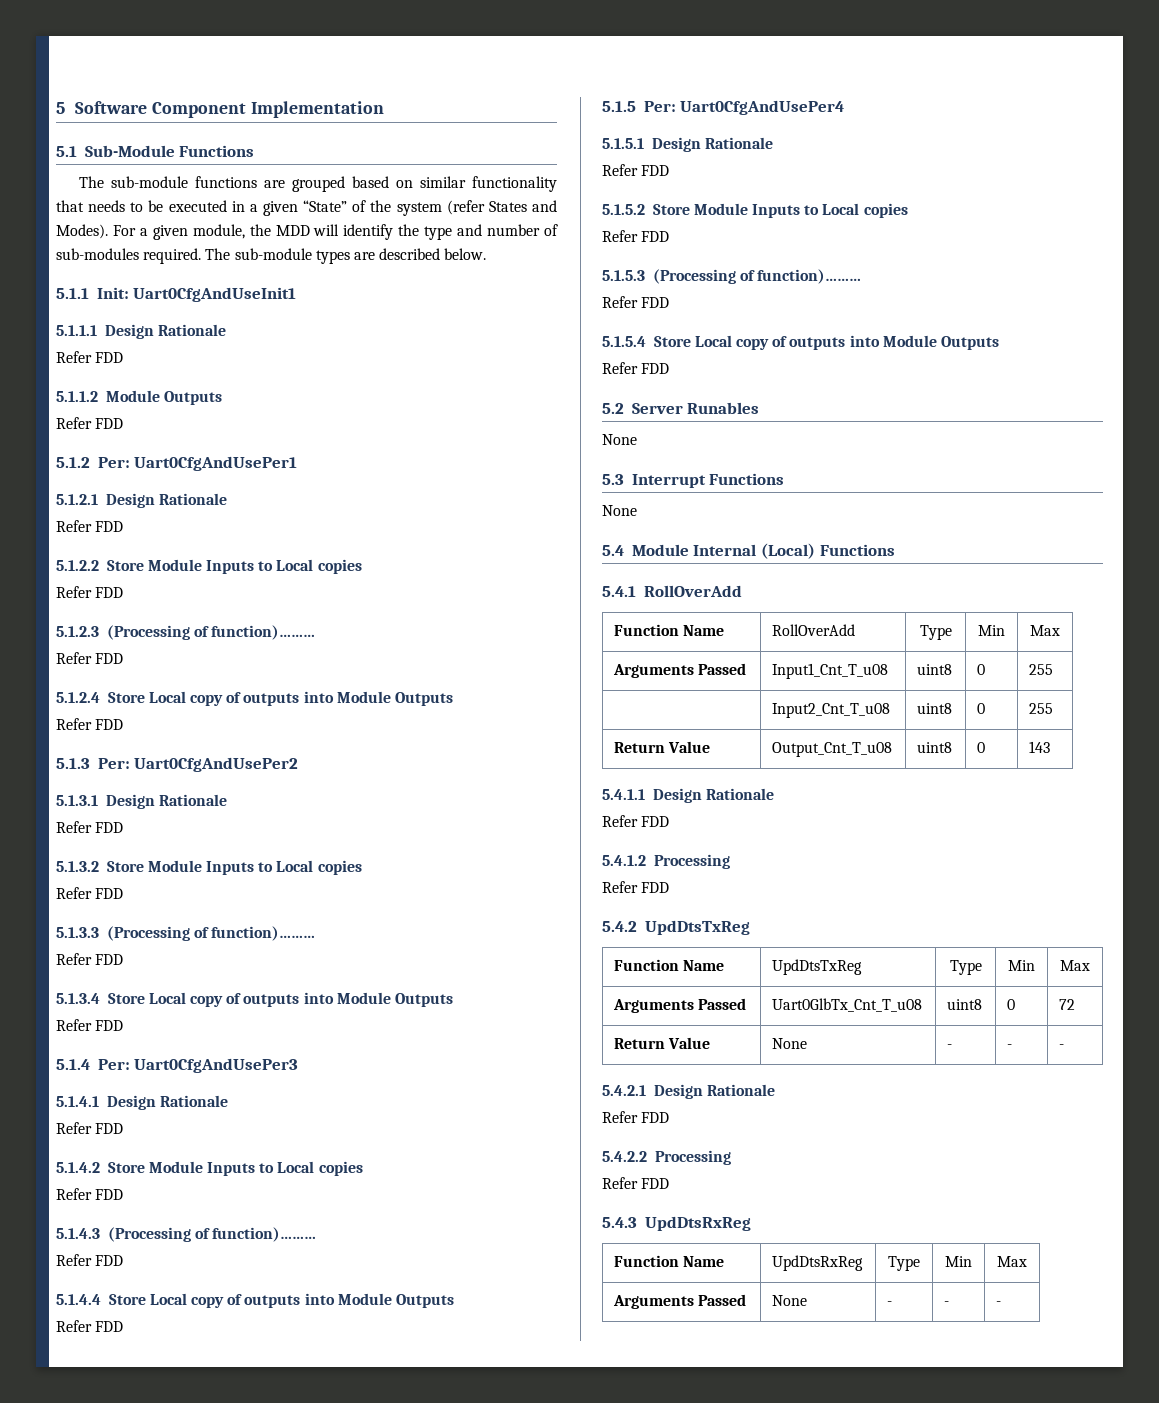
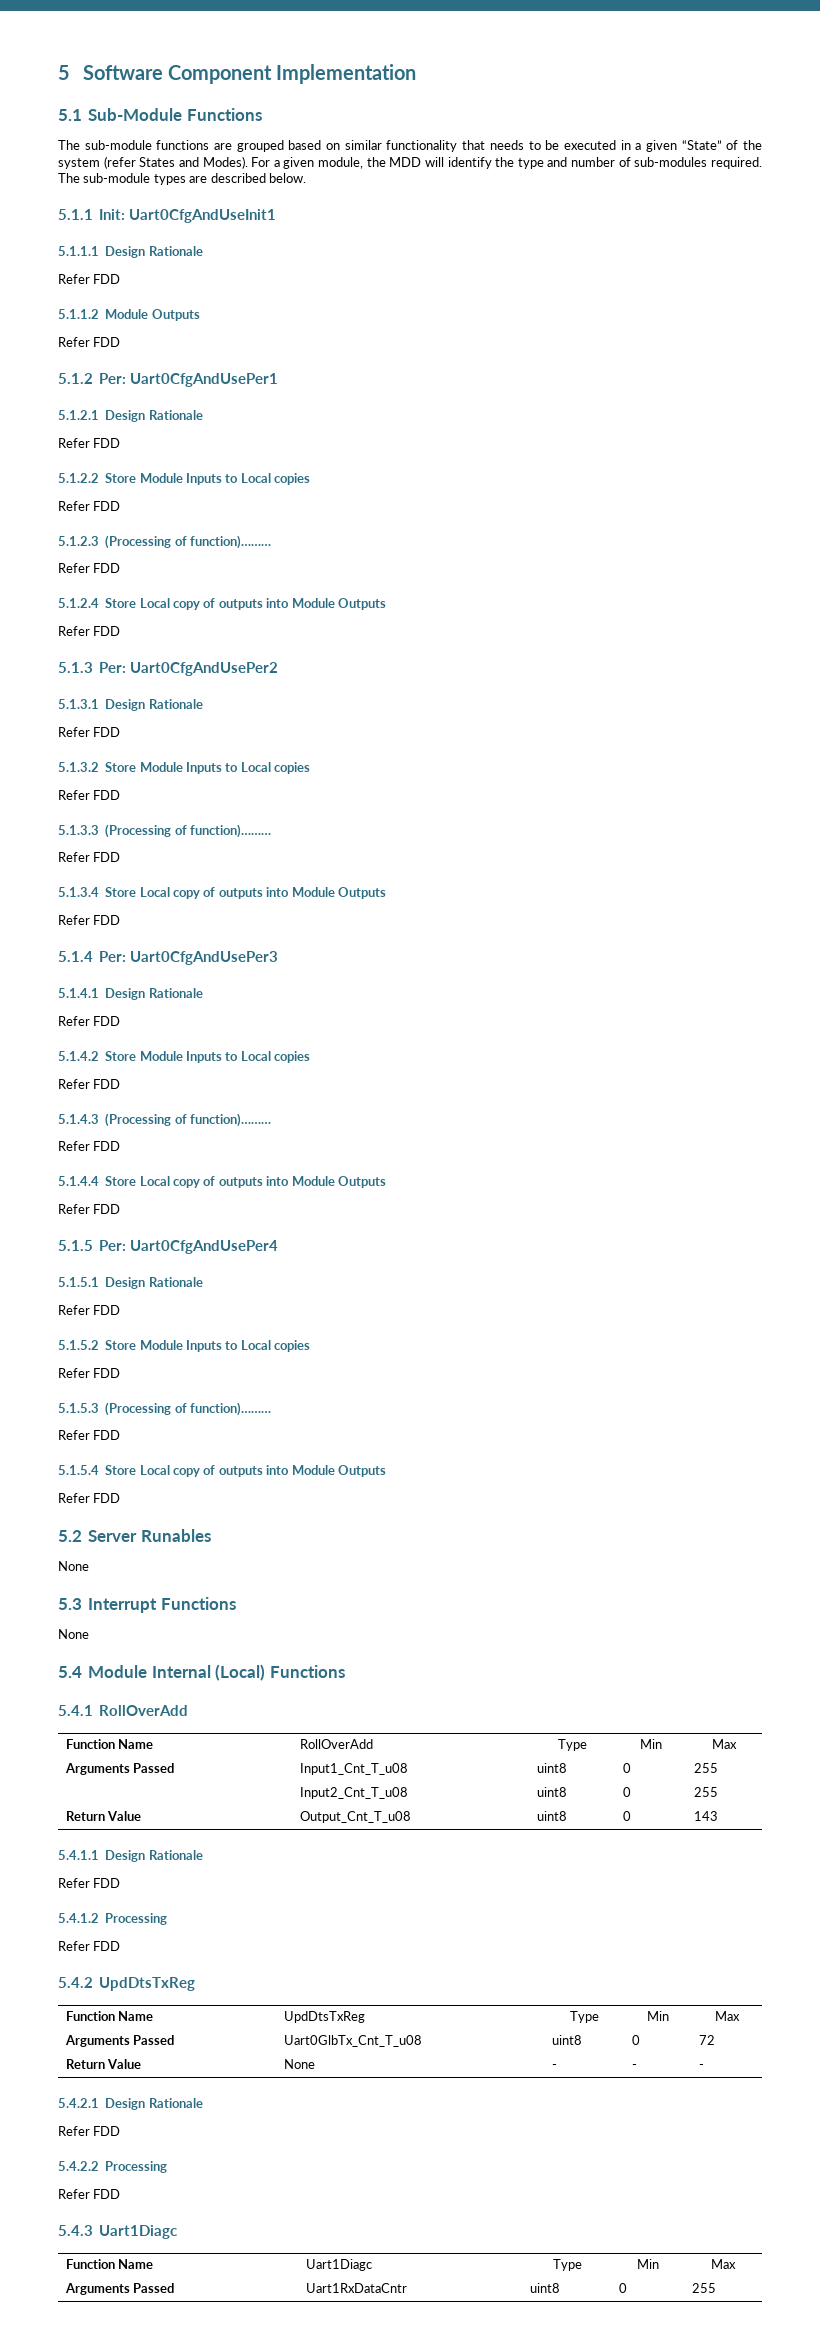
- 5.4.3 UpdDtsRxReg
- Function Name | UpdDtsRxReg | Type | Min | Max
- Arguments Passed | None | - | - | -
+ 5.4.3 Uart1Diagc
+ Function Name | Uart1Diagc | Type | Min | Max
+ Arguments Passed | Uart1RxDataCntr | uint8 | 0 | 255

